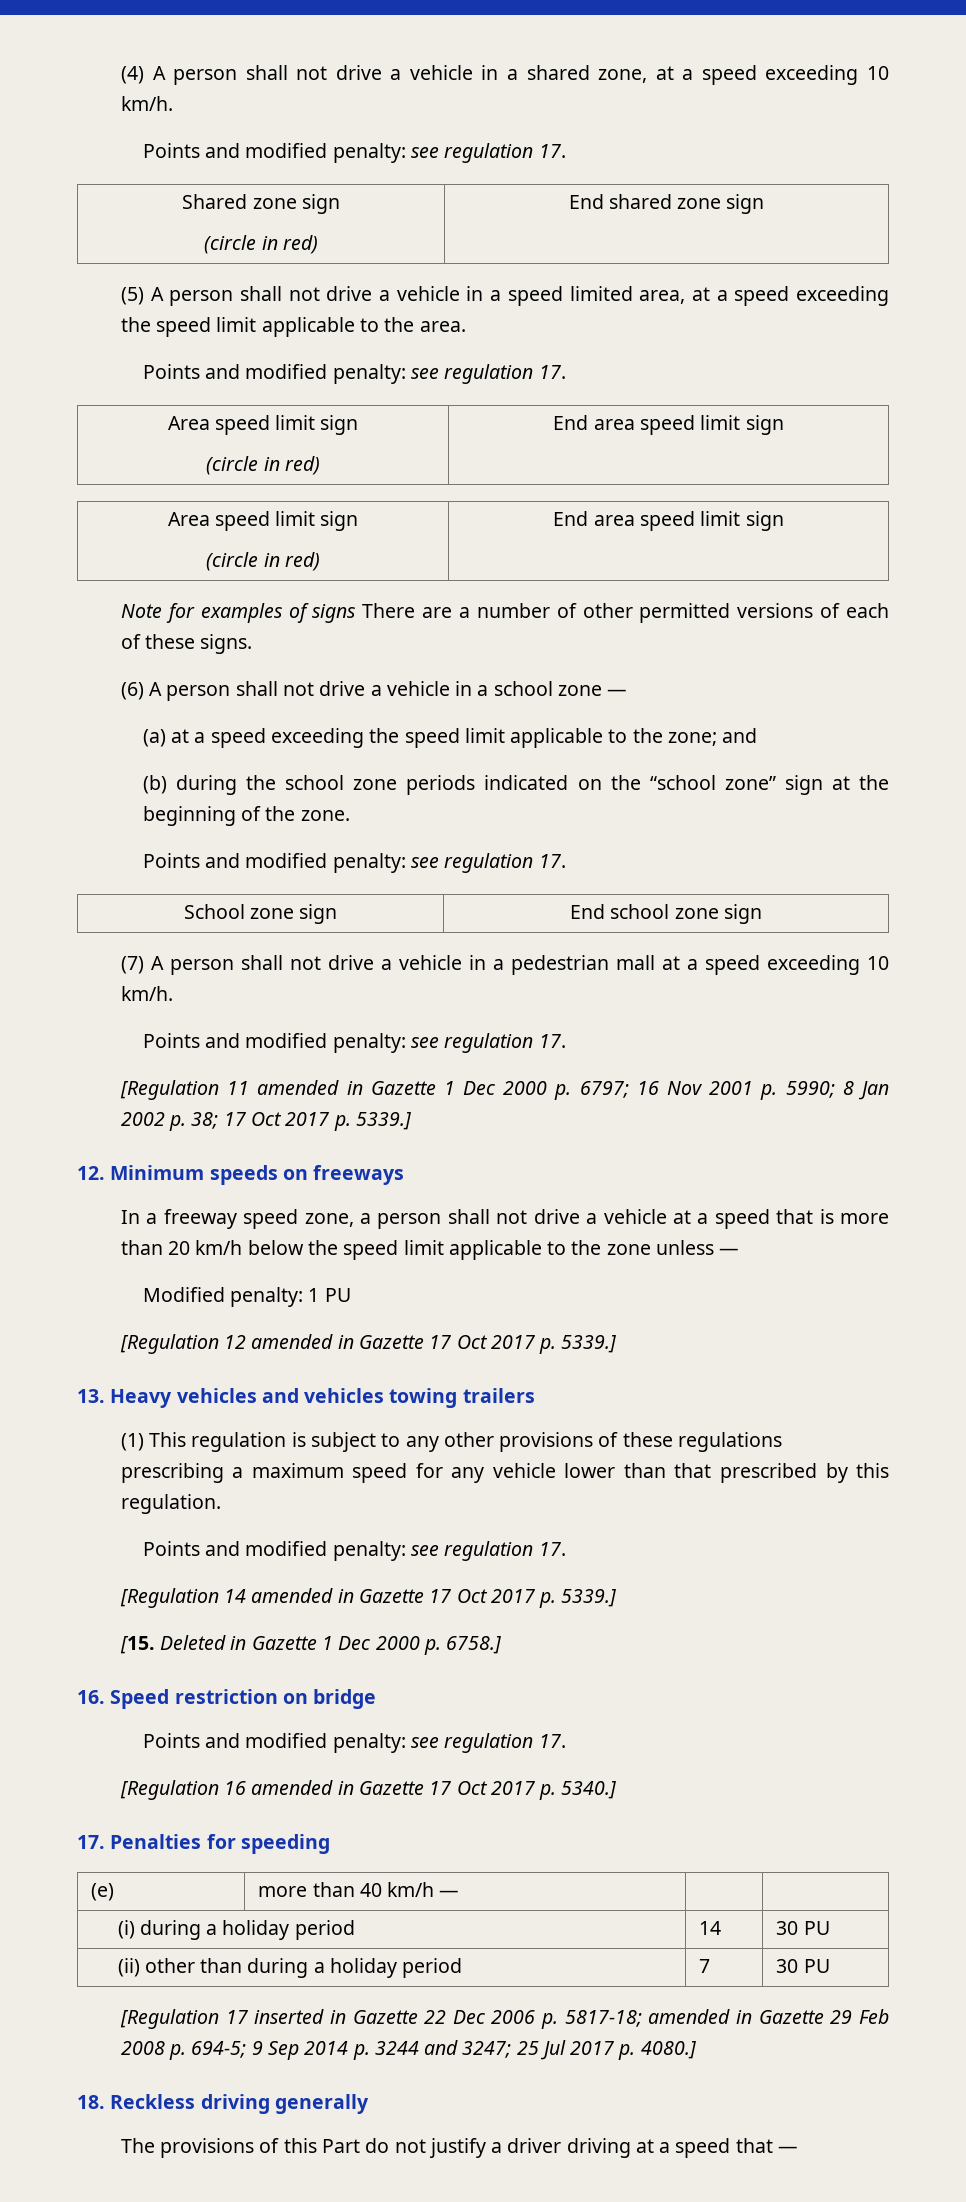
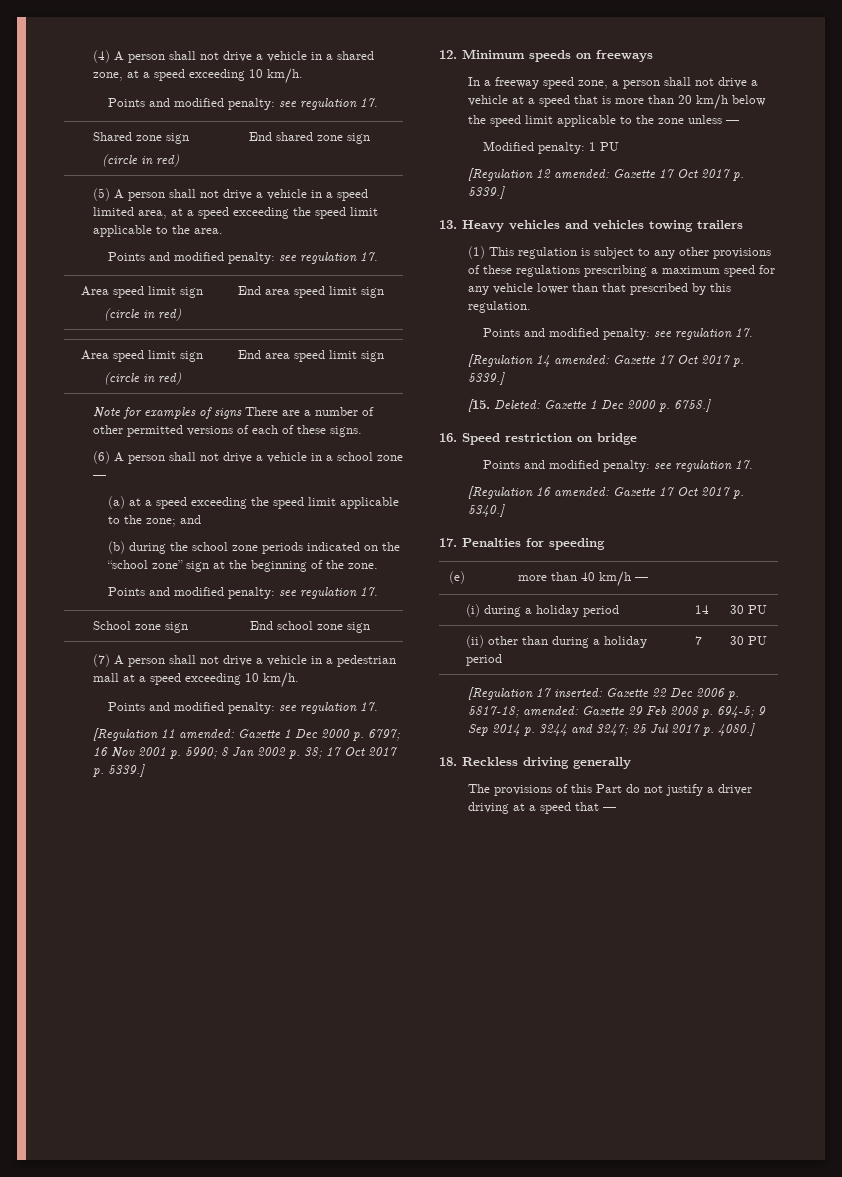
- [Regulation 11 amended in Gazette 1 Dec 2000 p. 6797; 16 Nov 2001 p. 5990; 8 Jan 2002 p. 38; 17 Oct 2017 p. 5339.]
+ [Regulation 11 amended: Gazette 1 Dec 2000 p. 6797; 16 Nov 2001 p. 5990; 8 Jan 2002 p. 38; 17 Oct 2017 p. 5339.]
- [Regulation 12 amended in Gazette 17 Oct 2017 p. 5339.]
+ [Regulation 12 amended: Gazette 17 Oct 2017 p. 5339.]
- [Regulation 14 amended in Gazette 17 Oct 2017 p. 5339.]
+ [Regulation 14 amended: Gazette 17 Oct 2017 p. 5339.]
- [15. Deleted in Gazette 1 Dec 2000 p. 6758.]
+ [15. Deleted: Gazette 1 Dec 2000 p. 6758.]
- [Regulation 16 amended in Gazette 17 Oct 2017 p. 5340.]
+ [Regulation 16 amended: Gazette 17 Oct 2017 p. 5340.]
- [Regulation 17 inserted in Gazette 22 Dec 2006 p. 5817-18; amended in Gazette 29 Feb 2008 p. 694-5; 9 Sep 2014 p. 3244 and 3247; 25 Jul 2017 p. 4080.]
+ [Regulation 17 inserted: Gazette 22 Dec 2006 p. 5817-18; amended: Gazette 29 Feb 2008 p. 694-5; 9 Sep 2014 p. 3244 and 3247; 25 Jul 2017 p. 4080.]

